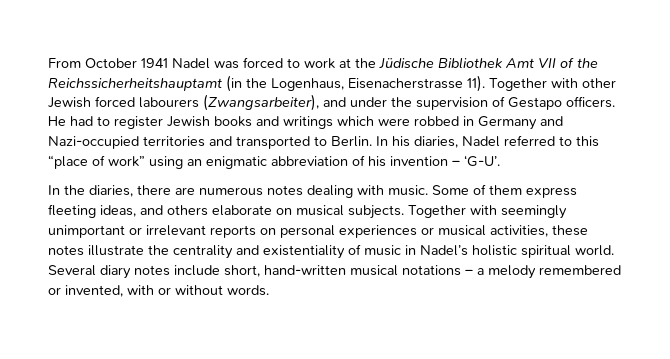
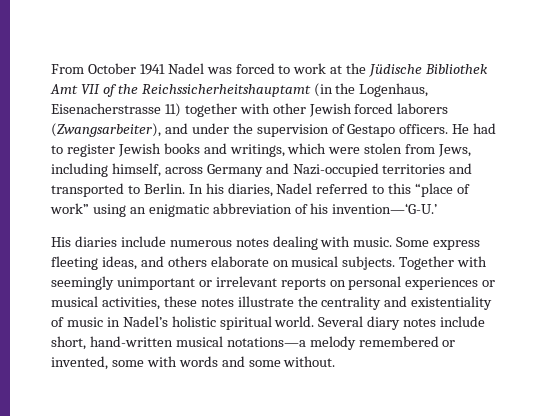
- From October 1941 Nadel was forced to work at the Jüdische Bibliothek Amt VII of the Reichssicherheitshauptamt (in the Logenhaus, Eisenacherstrasse 11). Together with other Jewish forced labourers (Zwangsarbeiter), and under the supervision of Gestapo officers.
+ From October 1941 Nadel was forced to work at the Jüdische Bibliothek Amt VII of the Reichssicherheitshauptamt (in the Logenhaus, Eisenacherstrasse 11) together with other Jewish forced laborers (Zwangsarbeiter), and under the supervision of Gestapo officers.
- He had to register Jewish books and writings which were robbed in Germany and Nazi-occupied territories and transported to Berlin.
+ He had to register Jewish books and writings, which were stolen from Jews, including himself, across Germany and Nazi-occupied territories and transported to Berlin.
- In his diaries, Nadel referred to this “place of work” using an enigmatic abbreviation of his invention – ‘G-U’.
- In the diaries, there are numerous notes dealing with music.
+ In his diaries, Nadel referred to this “place of work” using an enigmatic abbreviation of his invention—‘G-U.’
+ His diaries include numerous notes dealing with music.
- Some of them express fleeting ideas, and others elaborate on musical subjects.
+ Some express fleeting ideas, and others elaborate on musical subjects.
- Several diary notes include short, hand-written musical notations – a melody remembered or invented, with or without words.
+ Several diary notes include short, hand-written musical notations—a melody remembered or invented, some with words and some without.

